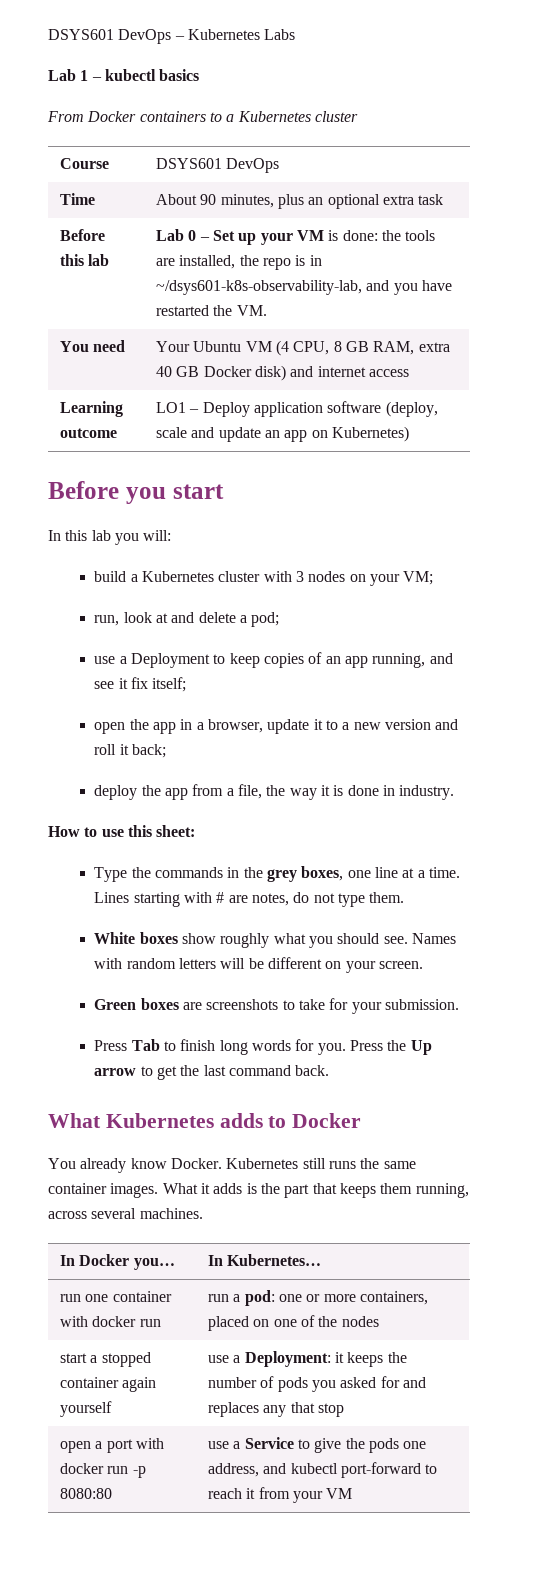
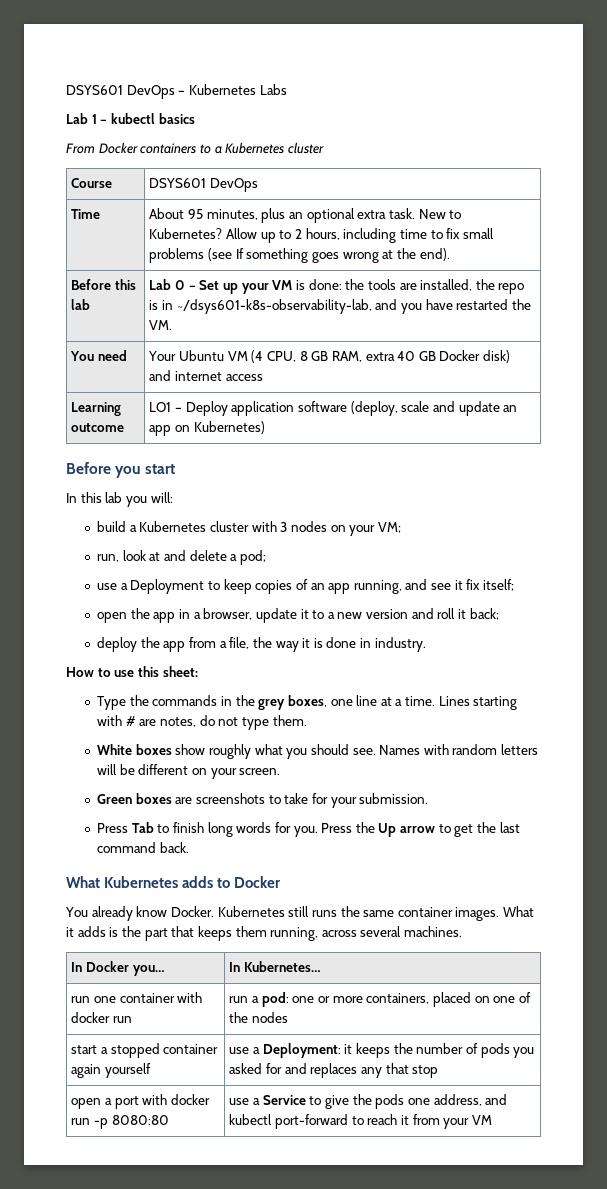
- Time | About 90 minutes, plus an optional extra task
+ Time | About 95 minutes, plus an optional extra task. New to Kubernetes? Allow up to 2 hours, including time to fix small problems (see If something goes wrong at the end).

